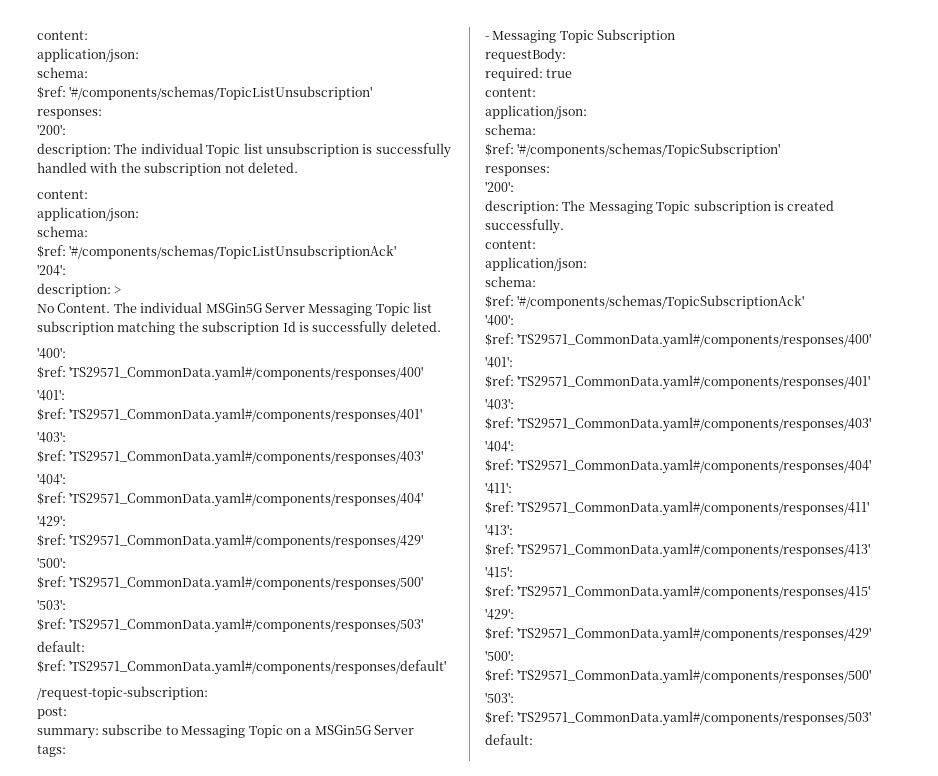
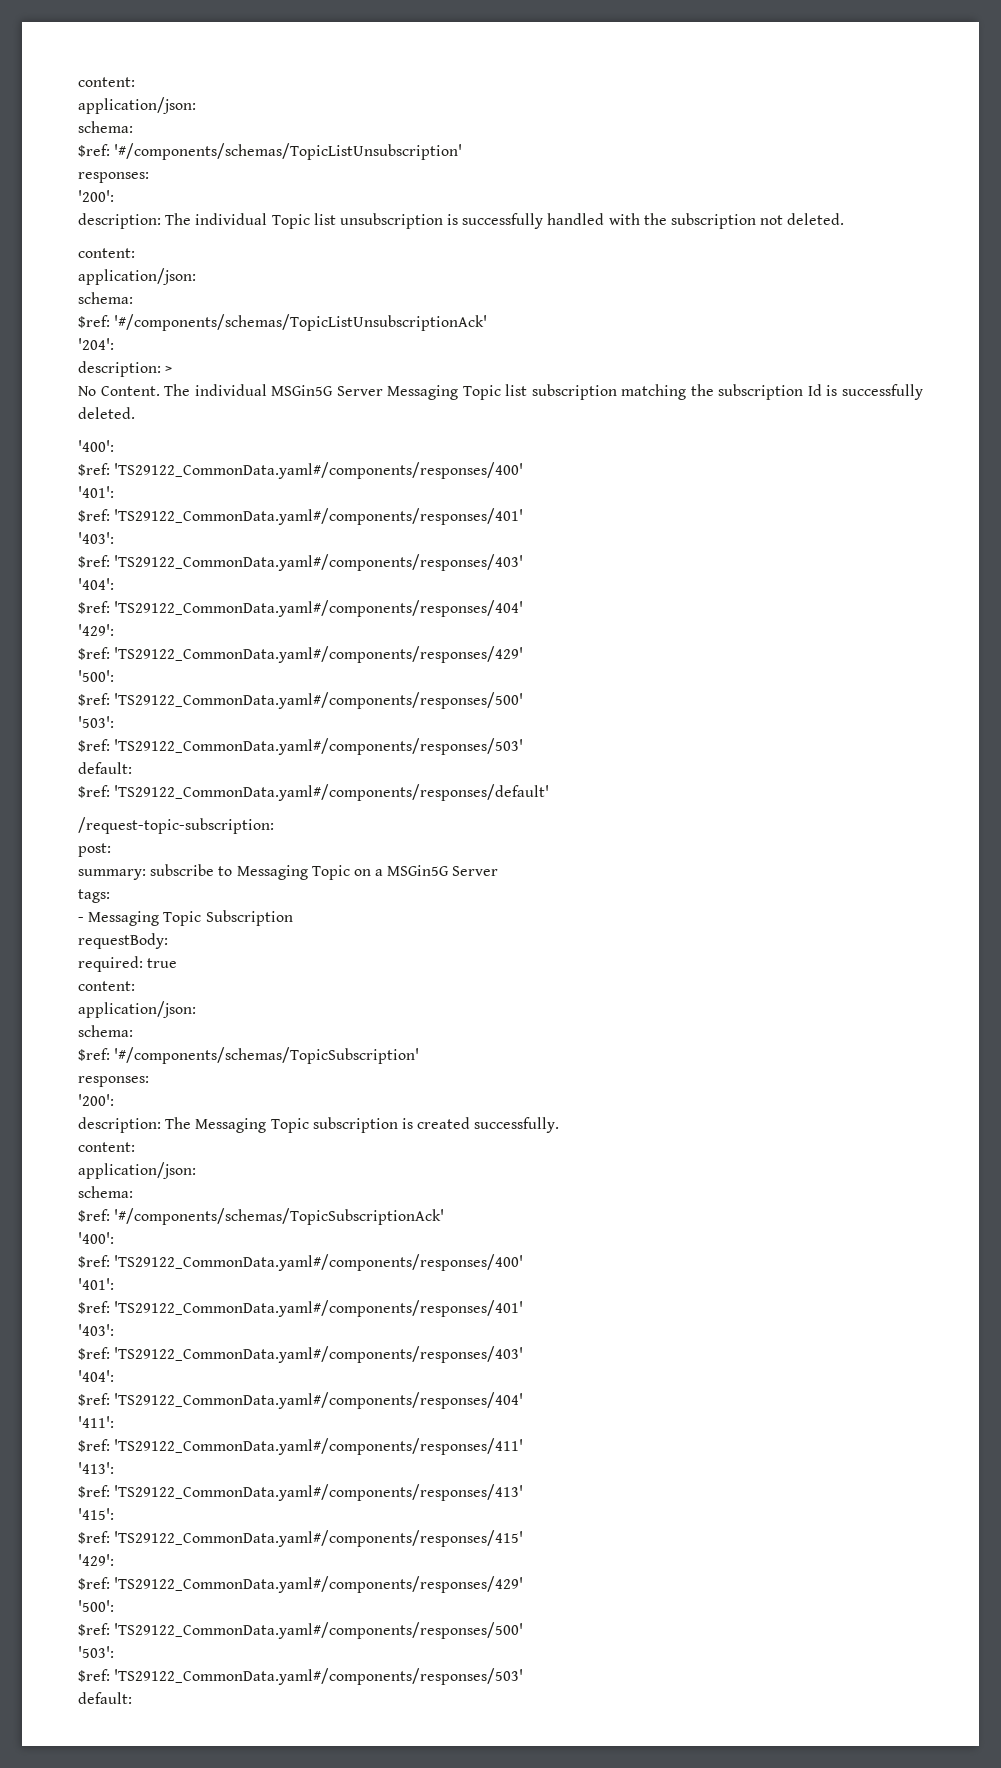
  The individual MSGin5G Server Messaging Topic list subscription matching the subscription Id is successfully deleted.
  '400':
- $ref: 'TS29571_CommonData.yaml#/components/responses/400'
+ $ref: 'TS29122_CommonData.yaml#/components/responses/400'
  '401':
- $ref: 'TS29571_CommonData.yaml#/components/responses/401'
+ $ref: 'TS29122_CommonData.yaml#/components/responses/401'
  '403':
- $ref: 'TS29571_CommonData.yaml#/components/responses/403'
+ $ref: 'TS29122_CommonData.yaml#/components/responses/403'
  '404':
- $ref: 'TS29571_CommonData.yaml#/components/responses/404'
+ $ref: 'TS29122_CommonData.yaml#/components/responses/404'
  '429':
- $ref: 'TS29571_CommonData.yaml#/components/responses/429'
+ $ref: 'TS29122_CommonData.yaml#/components/responses/429'
  '500':
- $ref: 'TS29571_CommonData.yaml#/components/responses/500'
+ $ref: 'TS29122_CommonData.yaml#/components/responses/500'
  '503':
- $ref: 'TS29571_CommonData.yaml#/components/responses/503'
+ $ref: 'TS29122_CommonData.yaml#/components/responses/503'
- $ref: 'TS29571_CommonData.yaml#/components/responses/default'
+ $ref: 'TS29122_CommonData.yaml#/components/responses/default'
  $ref: '#/components/schemas/TopicSubscriptionAck'
  '400':
- $ref: 'TS29571_CommonData.yaml#/components/responses/400'
+ $ref: 'TS29122_CommonData.yaml#/components/responses/400'
  '401':
- $ref: 'TS29571_CommonData.yaml#/components/responses/401'
+ $ref: 'TS29122_CommonData.yaml#/components/responses/401'
  '403':
- $ref: 'TS29571_CommonData.yaml#/components/responses/403'
+ $ref: 'TS29122_CommonData.yaml#/components/responses/403'
  '404':
- $ref: 'TS29571_CommonData.yaml#/components/responses/404'
+ $ref: 'TS29122_CommonData.yaml#/components/responses/404'
- $ref: 'TS29571_CommonData.yaml#/components/responses/411'
+ $ref: 'TS29122_CommonData.yaml#/components/responses/411'
- $ref: 'TS29571_CommonData.yaml#/components/responses/413'
+ $ref: 'TS29122_CommonData.yaml#/components/responses/413'
- $ref: 'TS29571_CommonData.yaml#/components/responses/415'
+ $ref: 'TS29122_CommonData.yaml#/components/responses/415'
  '429':
- $ref: 'TS29571_CommonData.yaml#/components/responses/429'
+ $ref: 'TS29122_CommonData.yaml#/components/responses/429'
  '500':
- $ref: 'TS29571_CommonData.yaml#/components/responses/500'
+ $ref: 'TS29122_CommonData.yaml#/components/responses/500'
  '503':
- $ref: 'TS29571_CommonData.yaml#/components/responses/503'
+ $ref: 'TS29122_CommonData.yaml#/components/responses/503'

